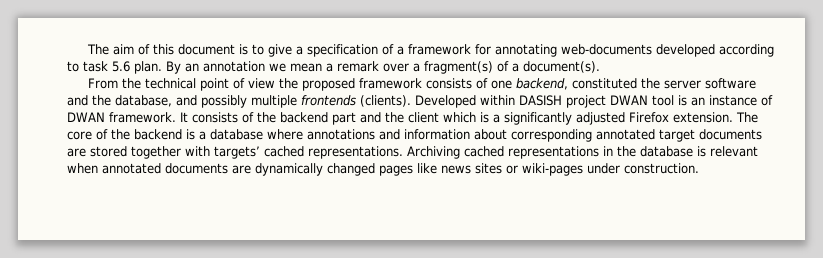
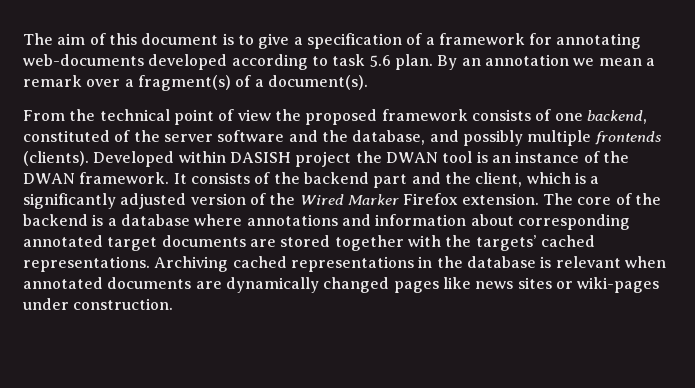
- From the technical point of view the proposed framework consists of one backend, constituted the server software and the database, and possibly multiple frontends (clients).
+ From the technical point of view the proposed framework consists of one backend, constituted of the server software and the database, and possibly multiple frontends (clients).
- Developed within DASISH project DWAN tool is an instance of DWAN framework.
+ Developed within DASISH project the DWAN tool is an instance of the DWAN framework.
- It consists of the backend part and the client which is a significantly adjusted Firefox extension.
+ It consists of the backend part and the client, which is a significantly adjusted version of the Wired Marker Firefox extension.
- The core of the backend is a database where annotations and information about corresponding annotated target documents are stored together with targets’ cached representations.
+ The core of the backend is a database where annotations and information about corresponding annotated target documents are stored together with the targets’ cached representations.

